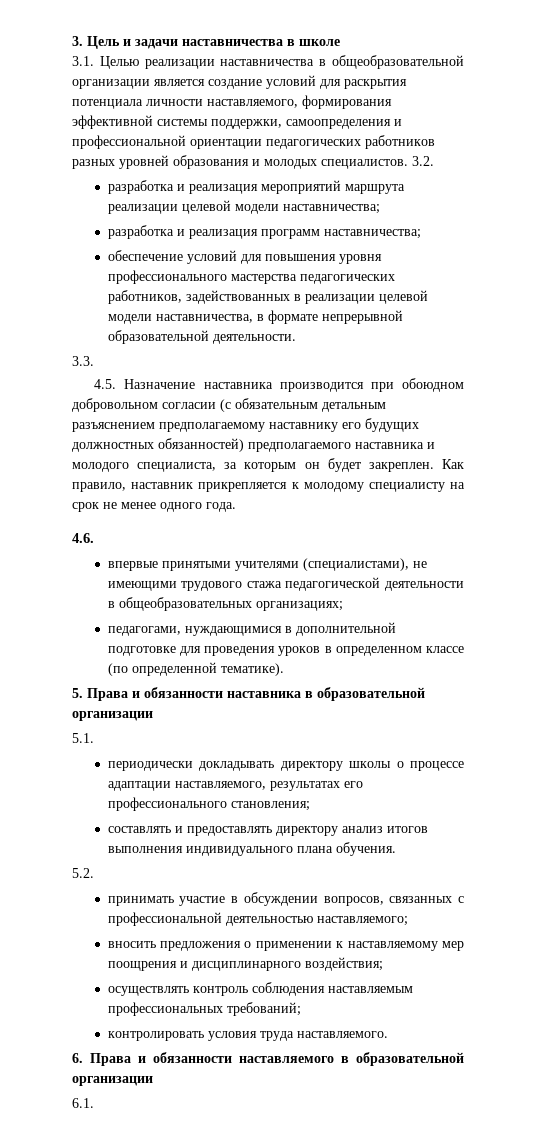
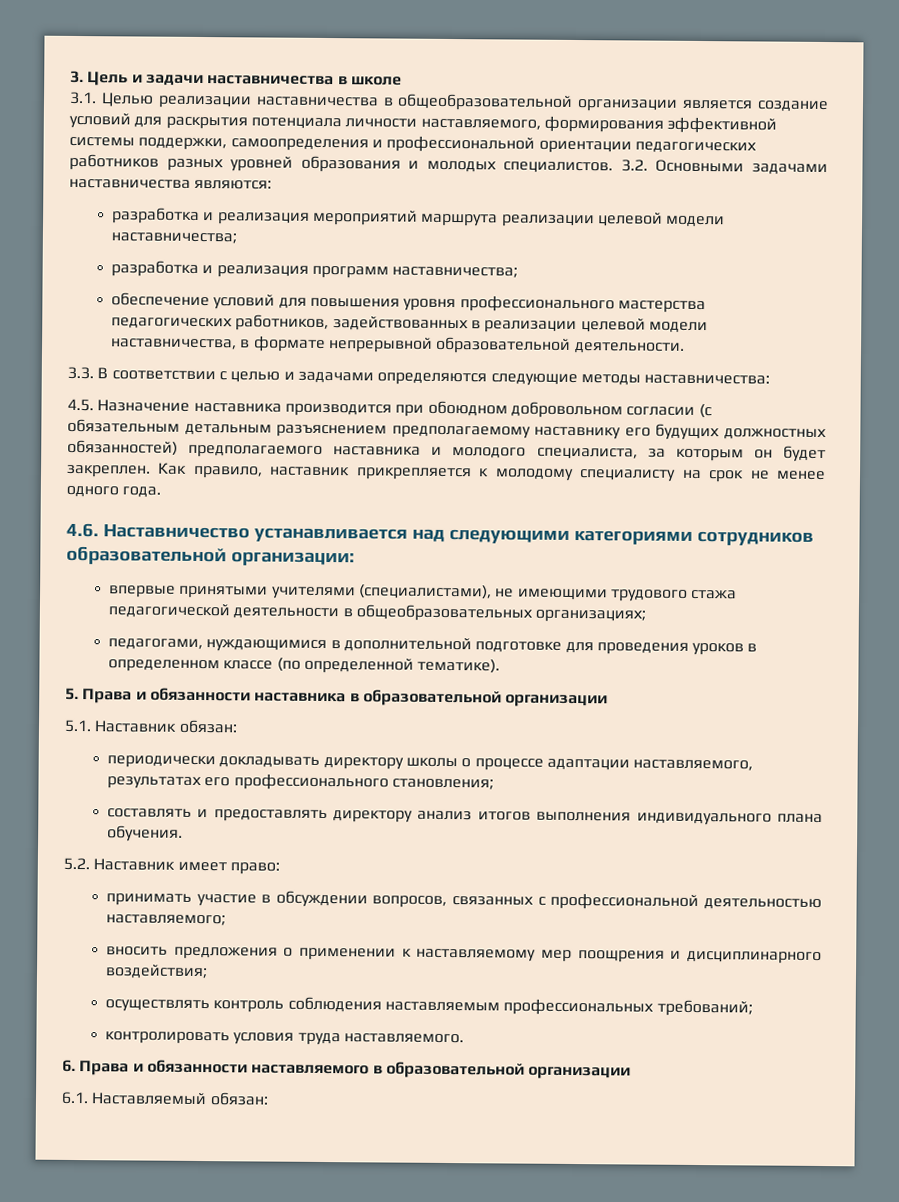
- 3.2.
+ 3.2. Основными задачами наставничества являются:
- 3.3.
+ 3.3. В соответствии с целью и задачами определяются следующие методы наставничества:
- 4.6.
+ 4.6. Наставничество устанавливается над следующими категориями сотрудников образовательной организации:
- 5.1.
+ 5.1. Наставник обязан:
- 5.2.
+ 5.2. Наставник имеет право:
- 6.1.
+ 6.1. Наставляемый обязан:

